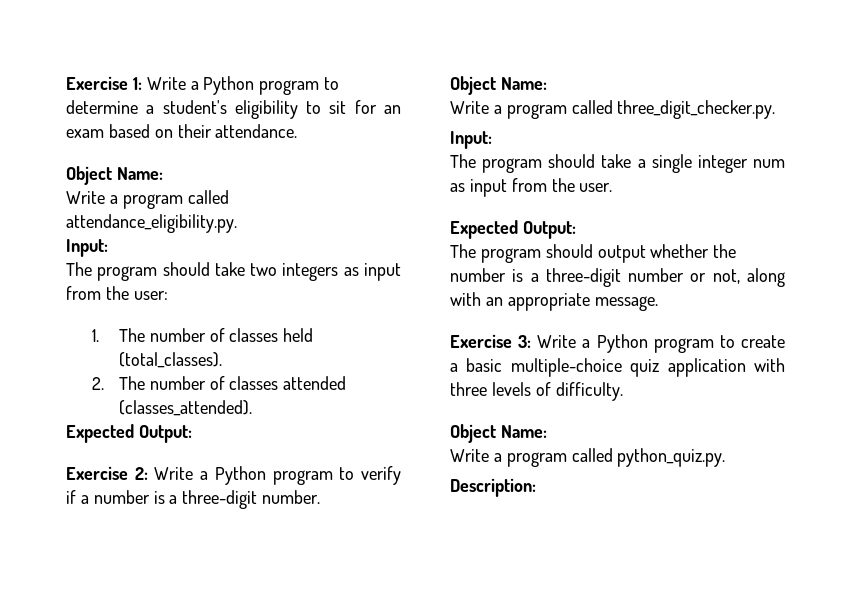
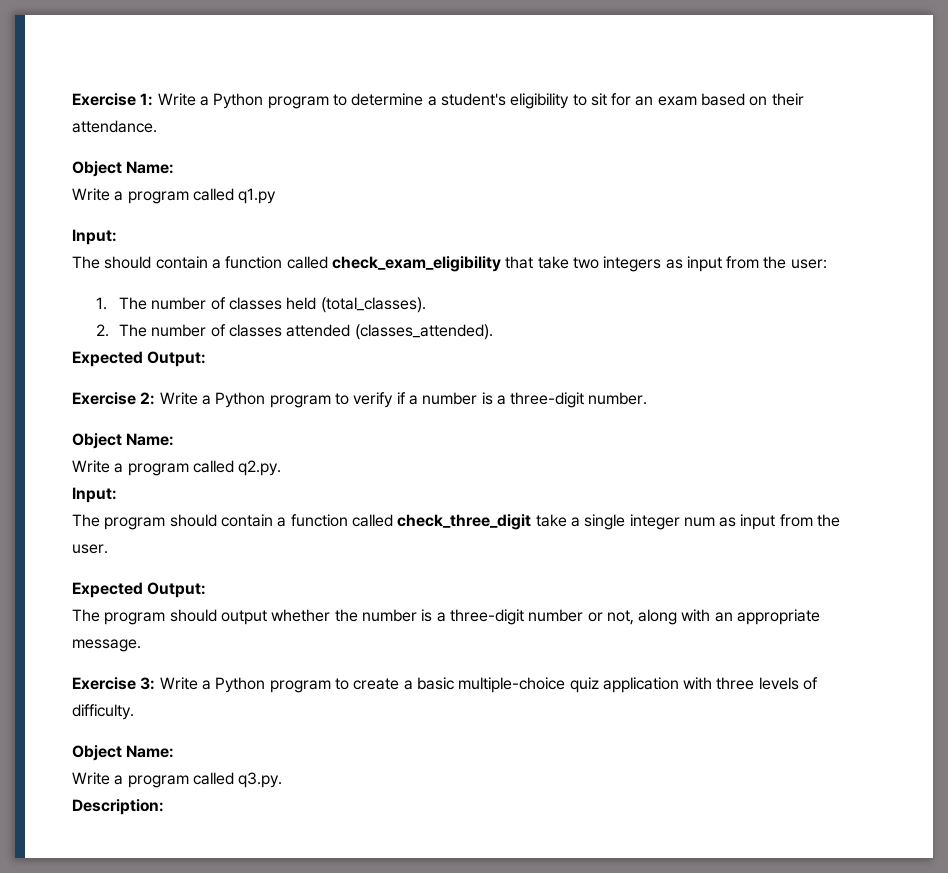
- Write a program called attendance_eligibility.py.
+ Write a program called q1.py
  Input:
- The program should take two integers as input from the user:
+ The should contain a function called check_exam_eligibility that take two integers as input from the user:
- Write a program called three_digit_checker.py.
+ Write a program called q2.py.
  Input:
- The program should take a single integer num as input from the user.
+ The program should contain a function called check_three_digit take a single integer num as input from the user.
- Write a program called python_quiz.py.
+ Write a program called q3.py.

